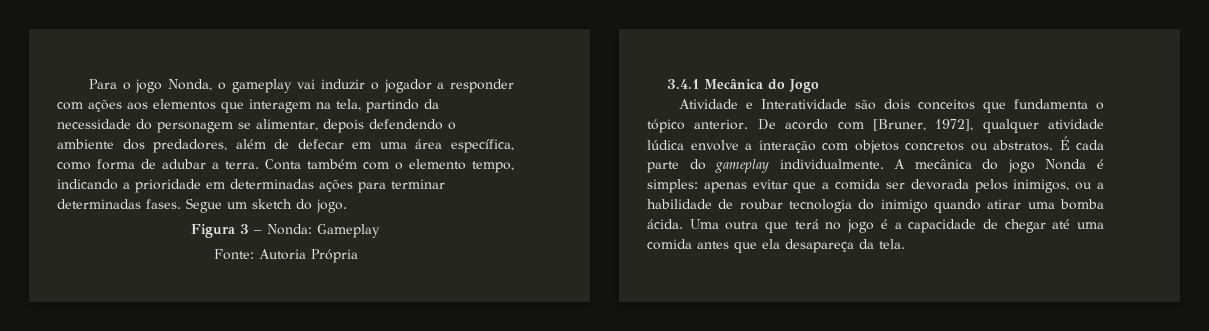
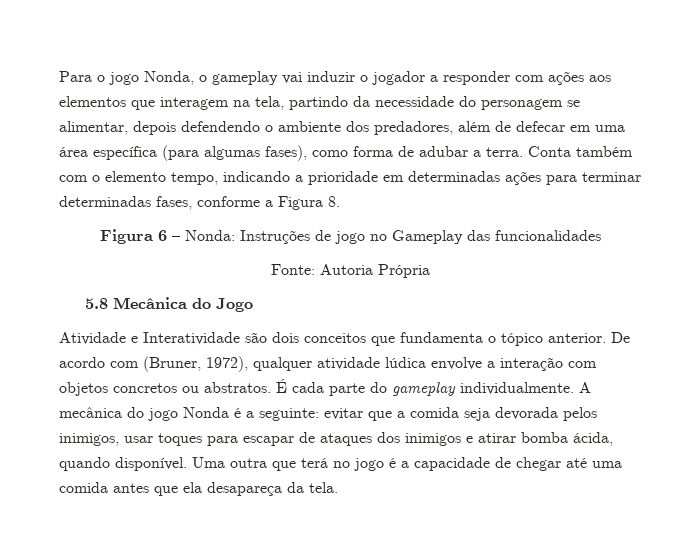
- Para o jogo Nonda, o gameplay vai induzir o jogador a responder com ações aos elementos que interagem na tela, partindo da necessidade do personagem se alimentar, depois defendendo o ambiente dos predadores, além de defecar em uma área específica, como forma de adubar a terra.
+ Para o jogo Nonda, o gameplay vai induzir o jogador a responder com ações aos elementos que interagem na tela, partindo da necessidade do personagem se alimentar, depois defendendo o ambiente dos predadores, além de defecar em uma área específica (para algumas fases), como forma de adubar a terra.
- Conta também com o elemento tempo, indicando a prioridade em determinadas ações para terminar determinadas fases. Segue um sketch do jogo.
- Figura 3 – Nonda: Gameplay
+ Conta também com o elemento tempo, indicando a prioridade em determinadas ações para terminar determinadas fases, conforme a Figura 8.
+ Figura 6 – Nonda: Instruções de jogo no Gameplay das funcionalidades
- 3.4.1 Mecânica do Jogo
+ 5.8 Mecânica do Jogo
- De acordo com [Bruner, 1972], qualquer atividade lúdica envolve a interação com objetos concretos ou abstratos.
+ De acordo com (Bruner, 1972), qualquer atividade lúdica envolve a interação com objetos concretos ou abstratos.
- A mecânica do jogo Nonda é simples: apenas evitar que a comida ser devorada pelos inimigos, ou a habilidade de roubar tecnologia do inimigo quando atirar uma bomba ácida.
+ A mecânica do jogo Nonda é a seguinte: evitar que a comida seja devorada pelos inimigos, usar toques para escapar de ataques dos inimigos e atirar bomba ácida, quando disponível.

